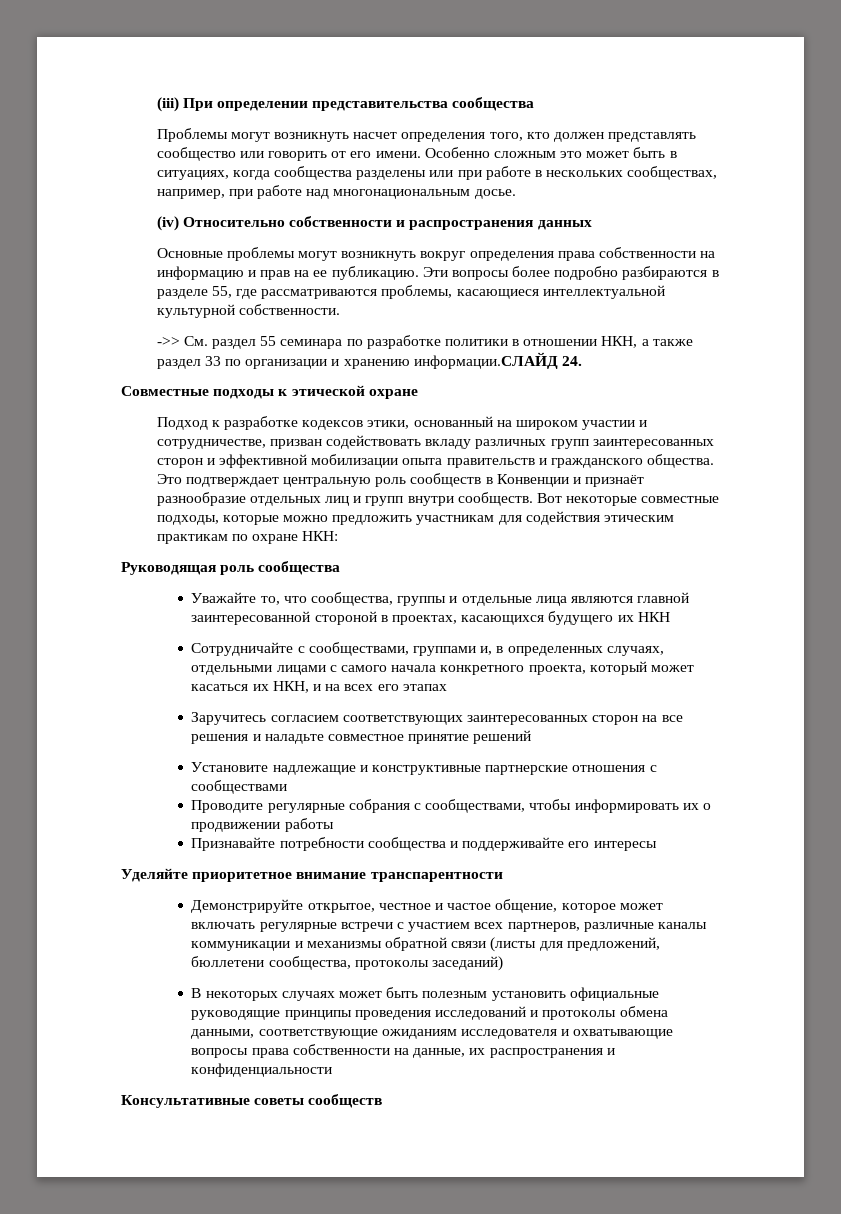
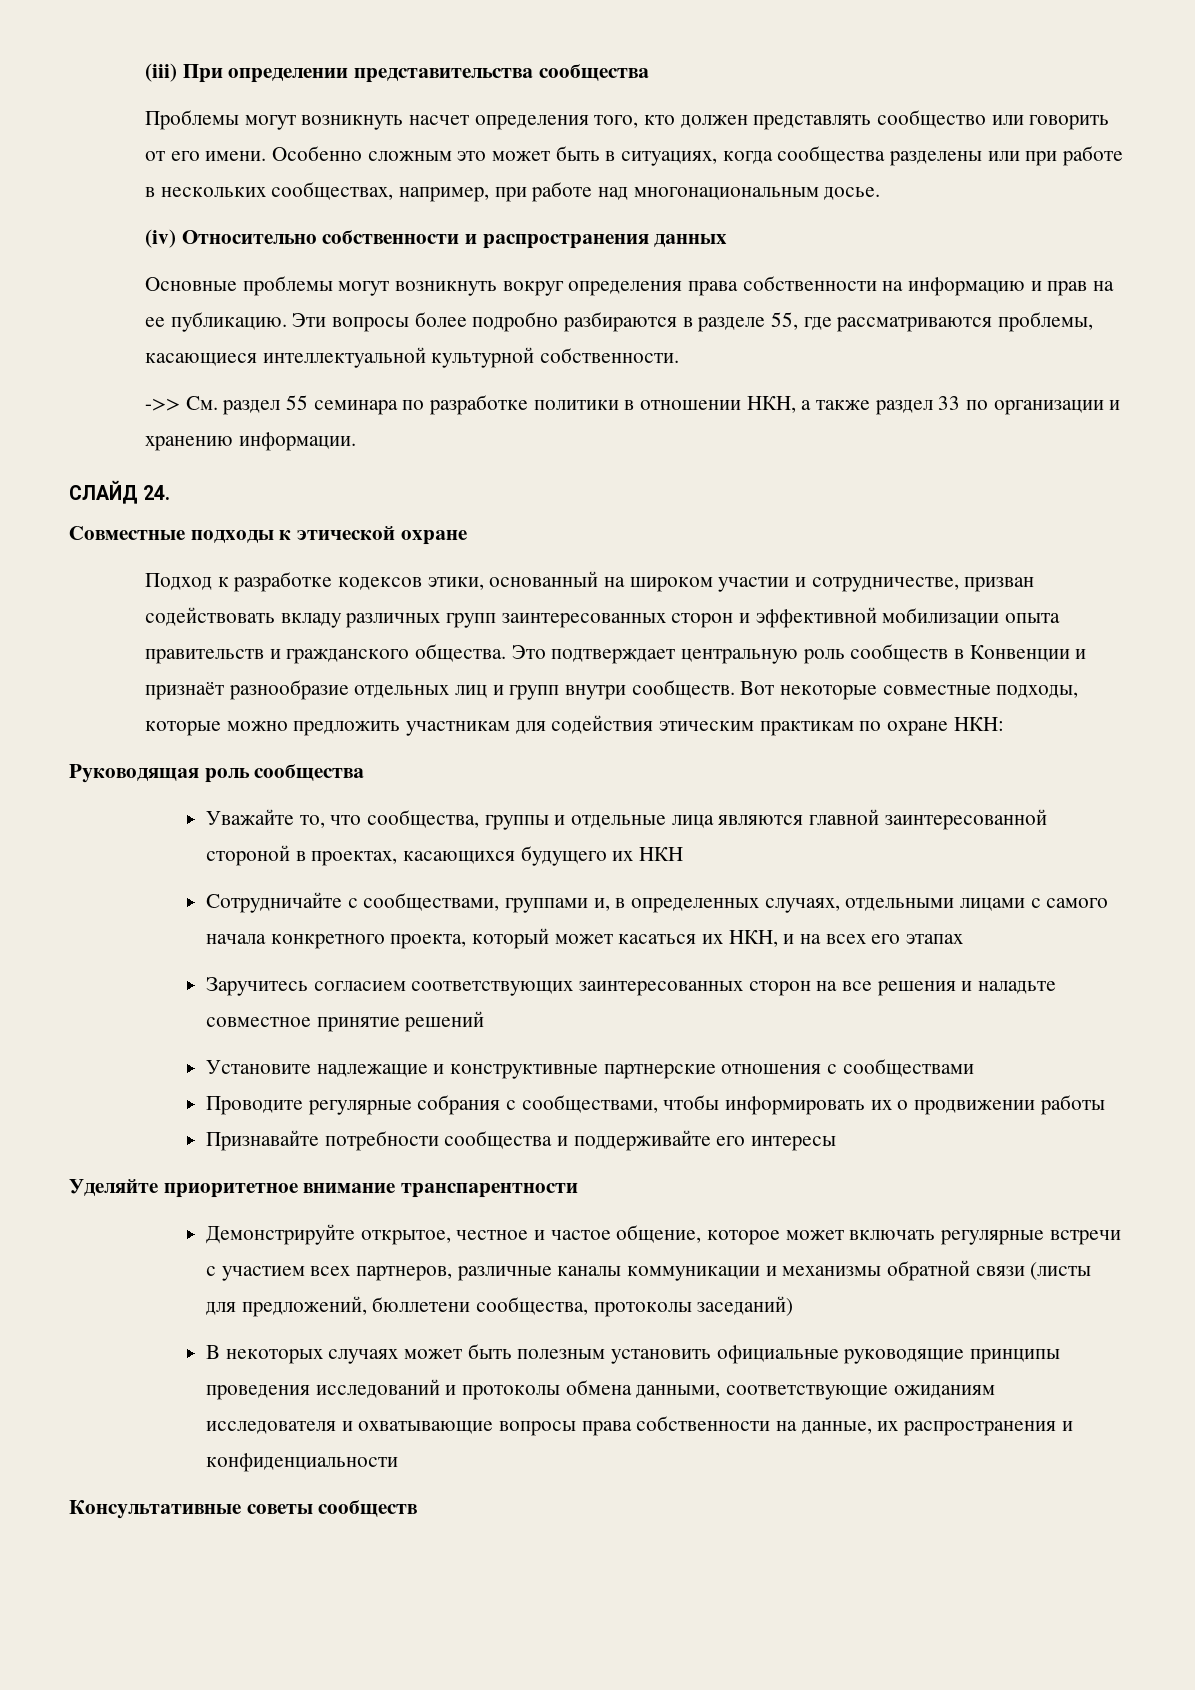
- ->> См. раздел 55 семинара по разработке политики в отношении НКН, а также раздел 33 по организации и хранению информации.СЛАЙД 24.
+ ->> См. раздел 55 семинара по разработке политики в отношении НКН, а также раздел 33 по организации и хранению информации.
+ СЛАЙД 24.

